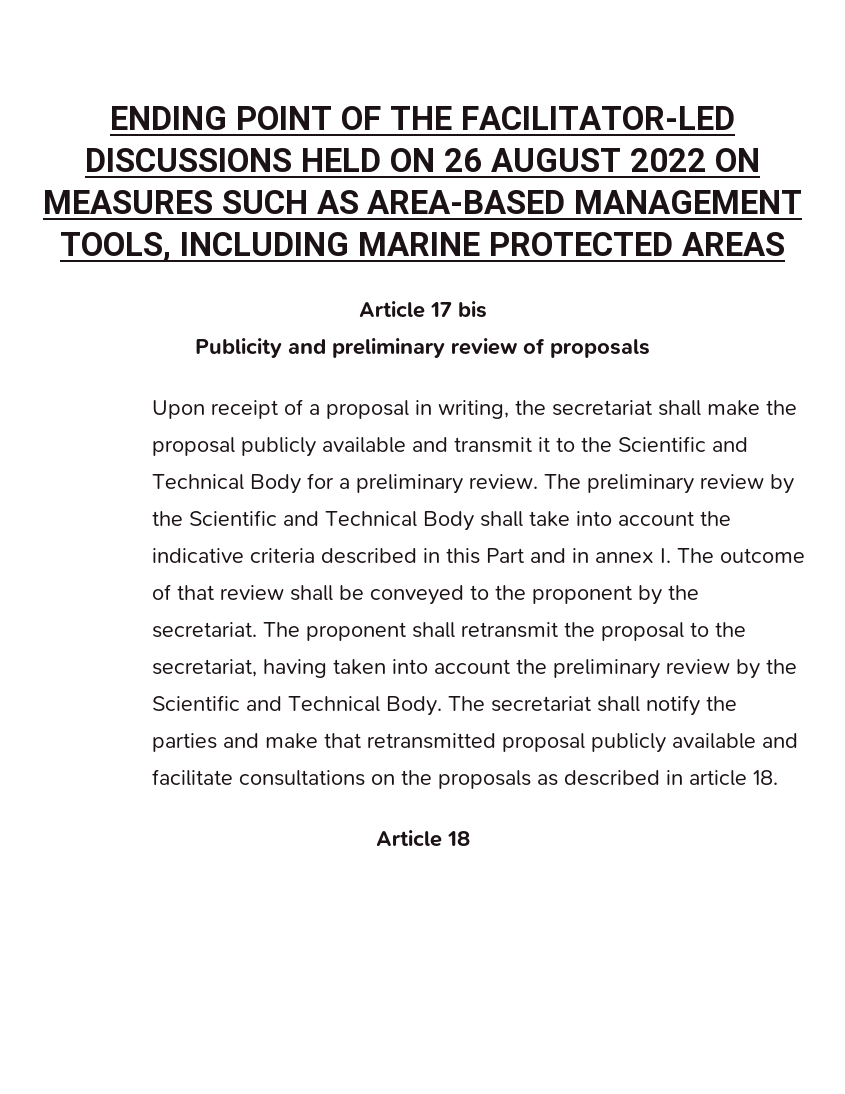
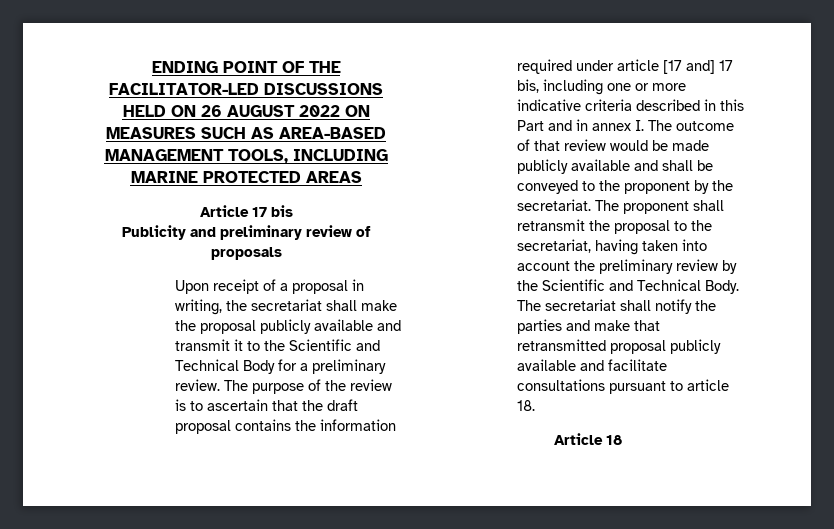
- The preliminary review by the Scientific and Technical Body shall take into account the indicative criteria described in this Part and in annex I. The outcome of that review shall be conveyed to the proponent by the secretariat.
+ The purpose of the review is to ascertain that the draft proposal contains the information required under article [17 and] 17 bis, including one or more indicative criteria described in this Part and in annex I. The outcome of that review would be made publicly available and shall be conveyed to the proponent by the secretariat.
- The secretariat shall notify the parties and make that retransmitted proposal publicly available and facilitate consultations on the proposals as described in article 18.
+ The secretariat shall notify the parties and make that retransmitted proposal publicly available and facilitate consultations pursuant to article 18.

